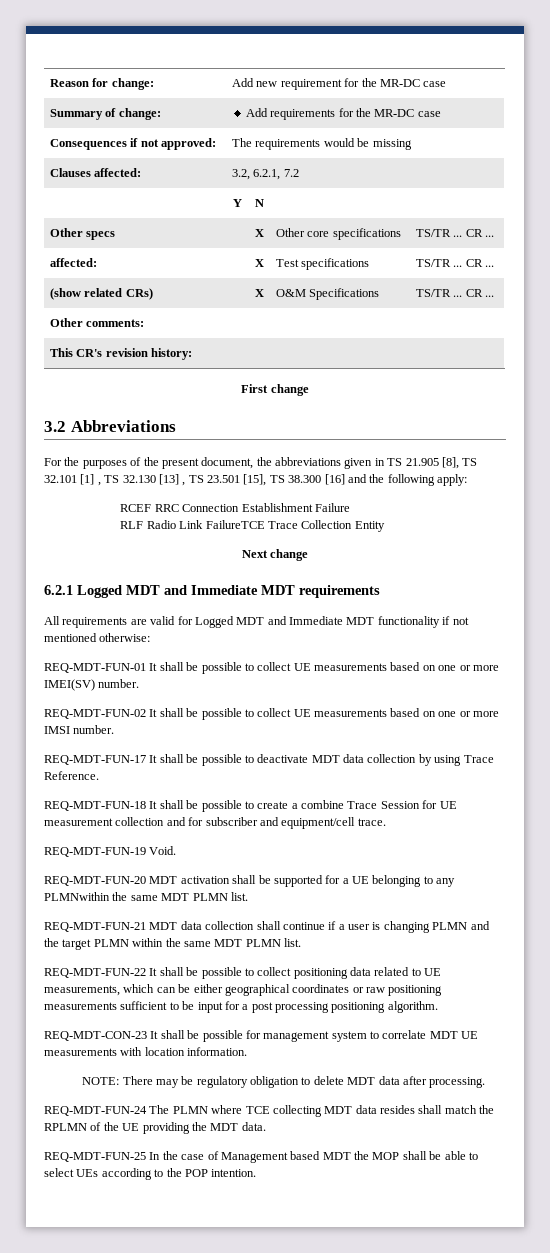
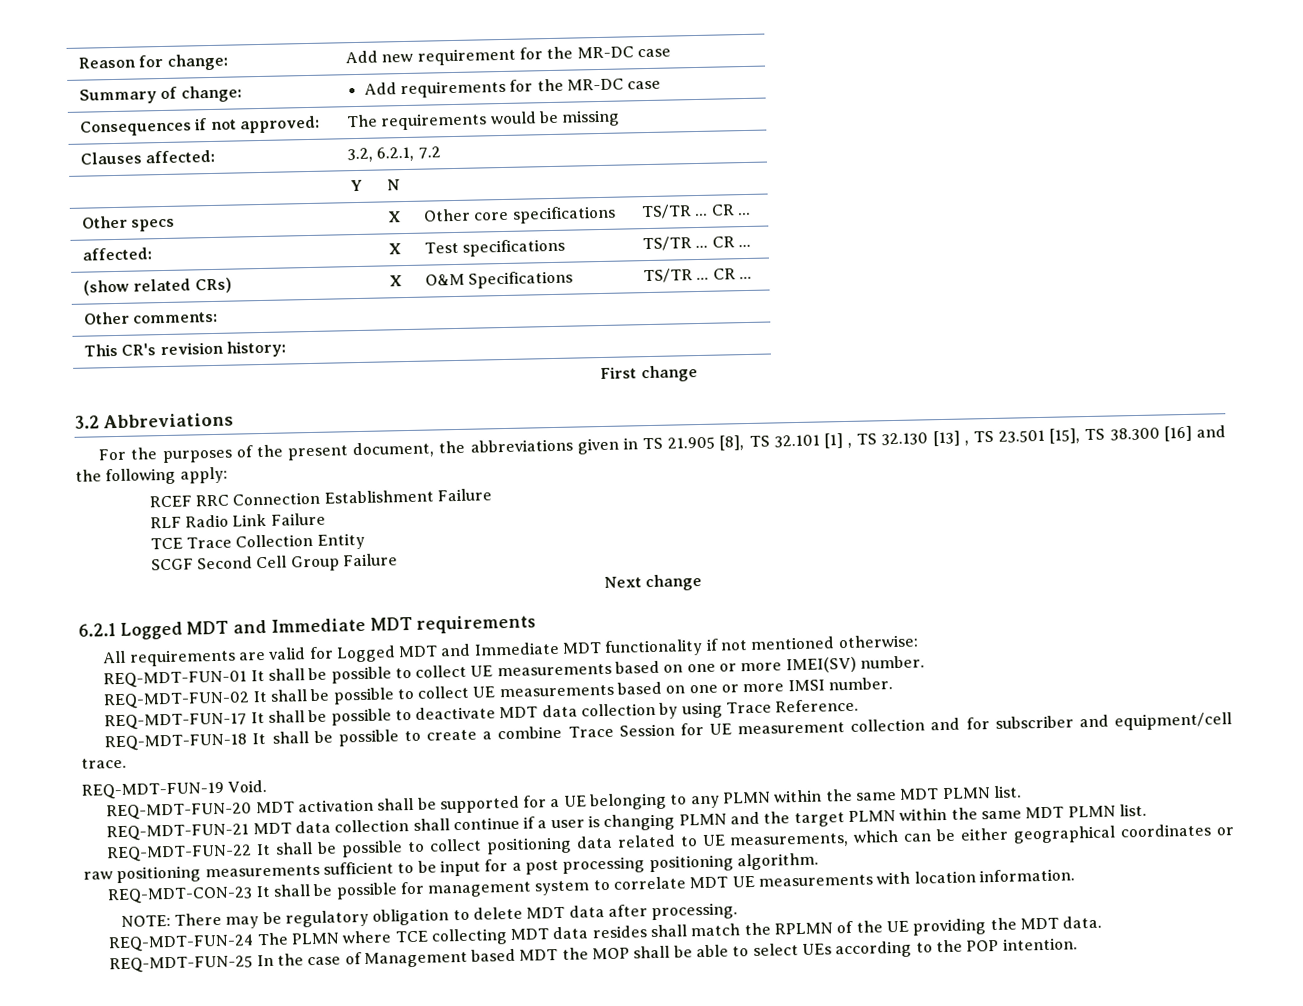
- RLF Radio Link FailureTCE Trace Collection Entity
+ RLF Radio Link Failure
+ TCE Trace Collection Entity
+ SCGF Second Cell Group Failure
- REQ-MDT-FUN-20 MDT activation shall be supported for a UE belonging to any PLMNwithin the same MDT PLMN list.
+ REQ-MDT-FUN-20 MDT activation shall be supported for a UE belonging to any PLMN within the same MDT PLMN list.

